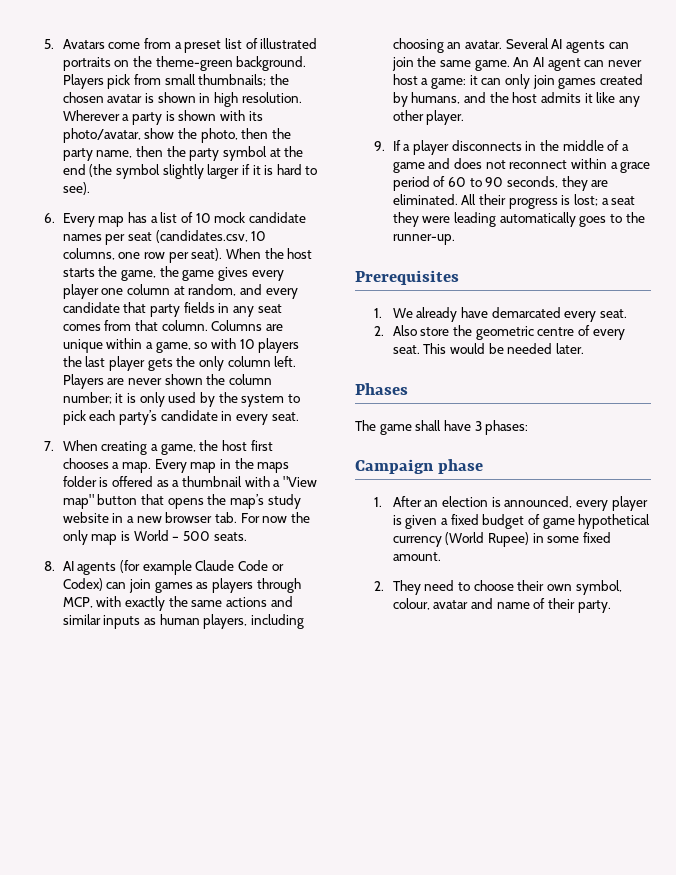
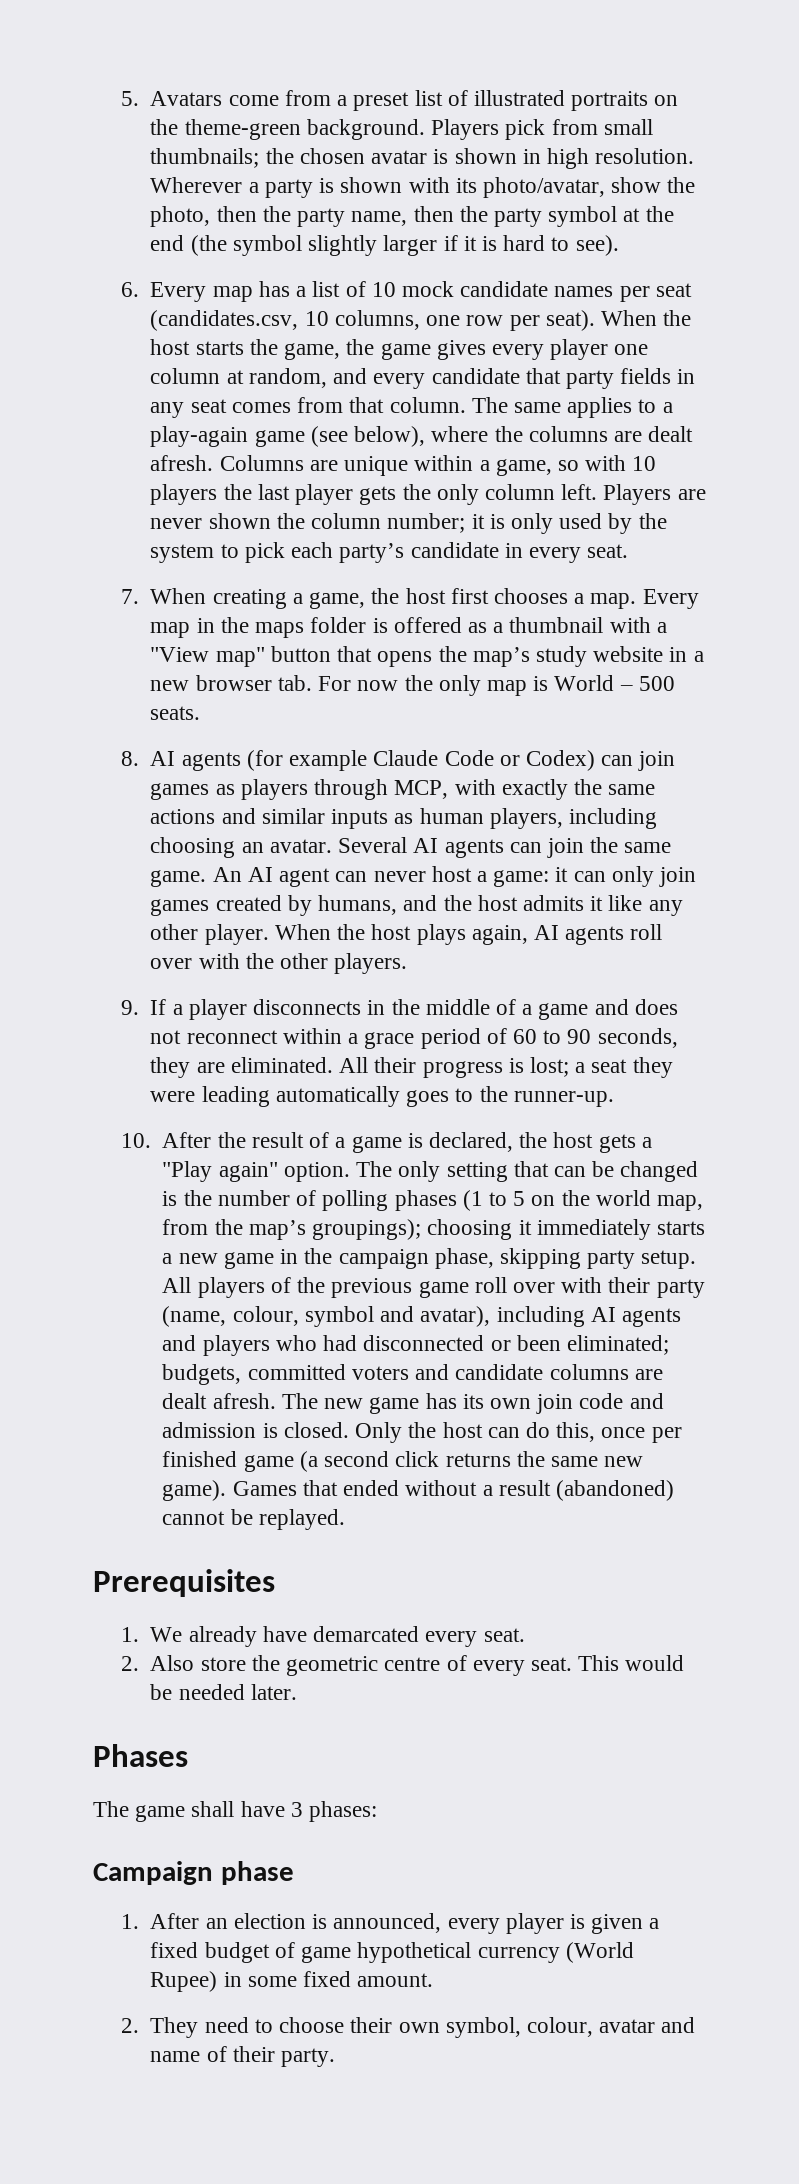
+ The same applies to a play-again game (see below), where the columns are dealt afresh.
+ When the host plays again, AI agents roll over with the other players.
+ 10. After the result of a game is declared, the host gets a "Play again" option. The only setting that can be changed is the number of polling phases (1 to 5 on the world map, from the map’s groupings); choosing it immediately starts a new game in the campaign phase, skipping party setup. All players of the previous game roll over with their party (name, colour, symbol and avatar), including AI agents and players who had disconnected or been eliminated; budgets, committed voters and candidate columns are dealt afresh. The new game has its own join code and admission is closed. Only the host can do this, once per finished game (a second click returns the same new game). Games that ended without a result (abandoned) cannot be replayed.

